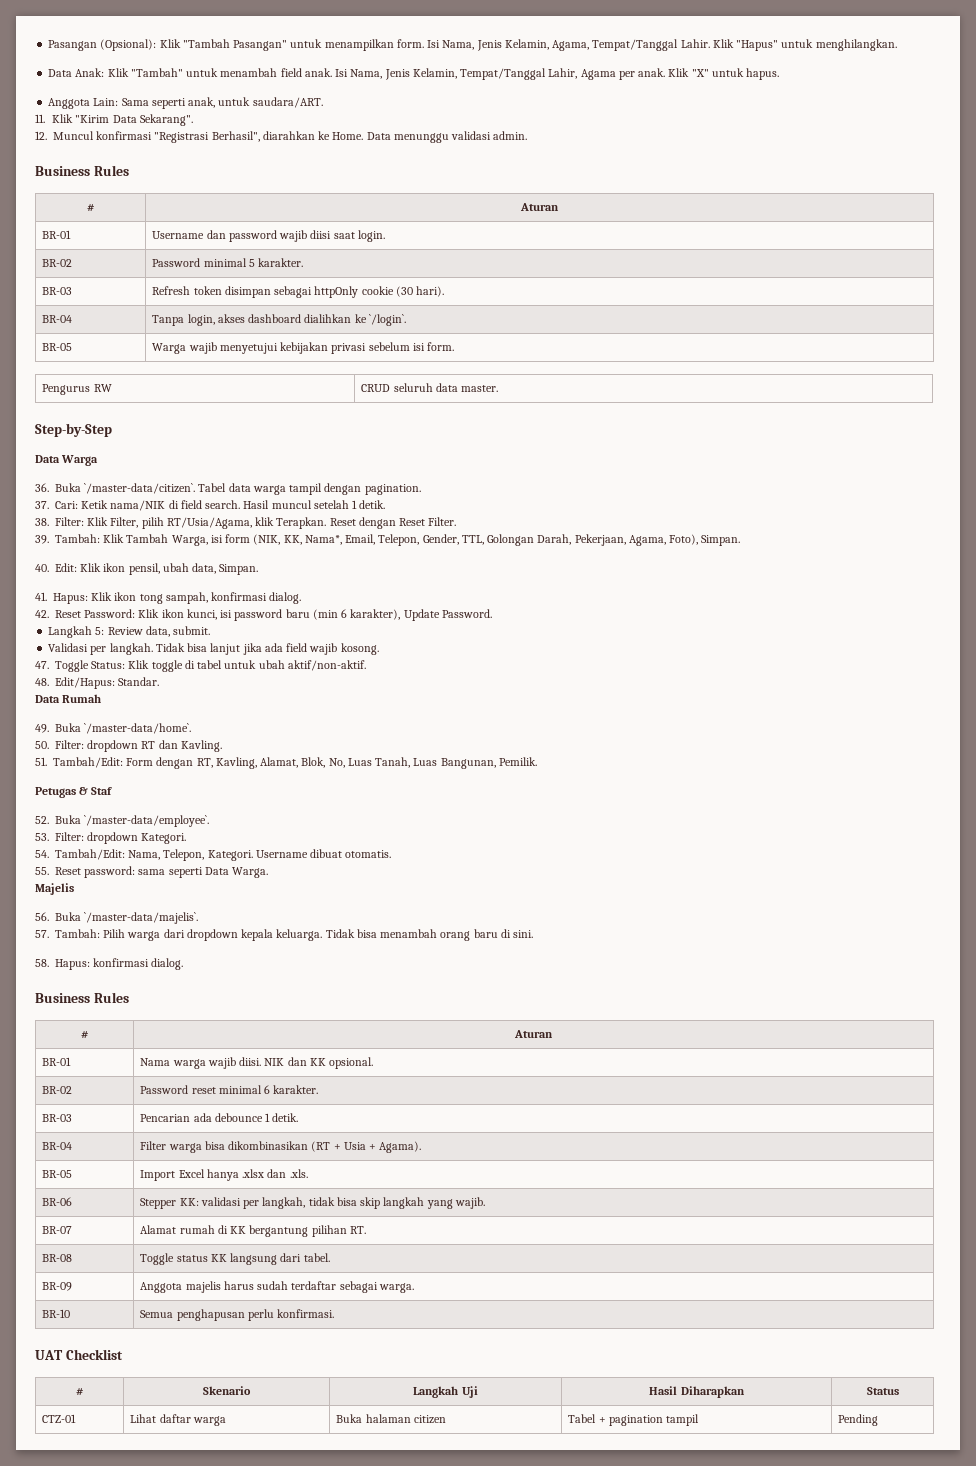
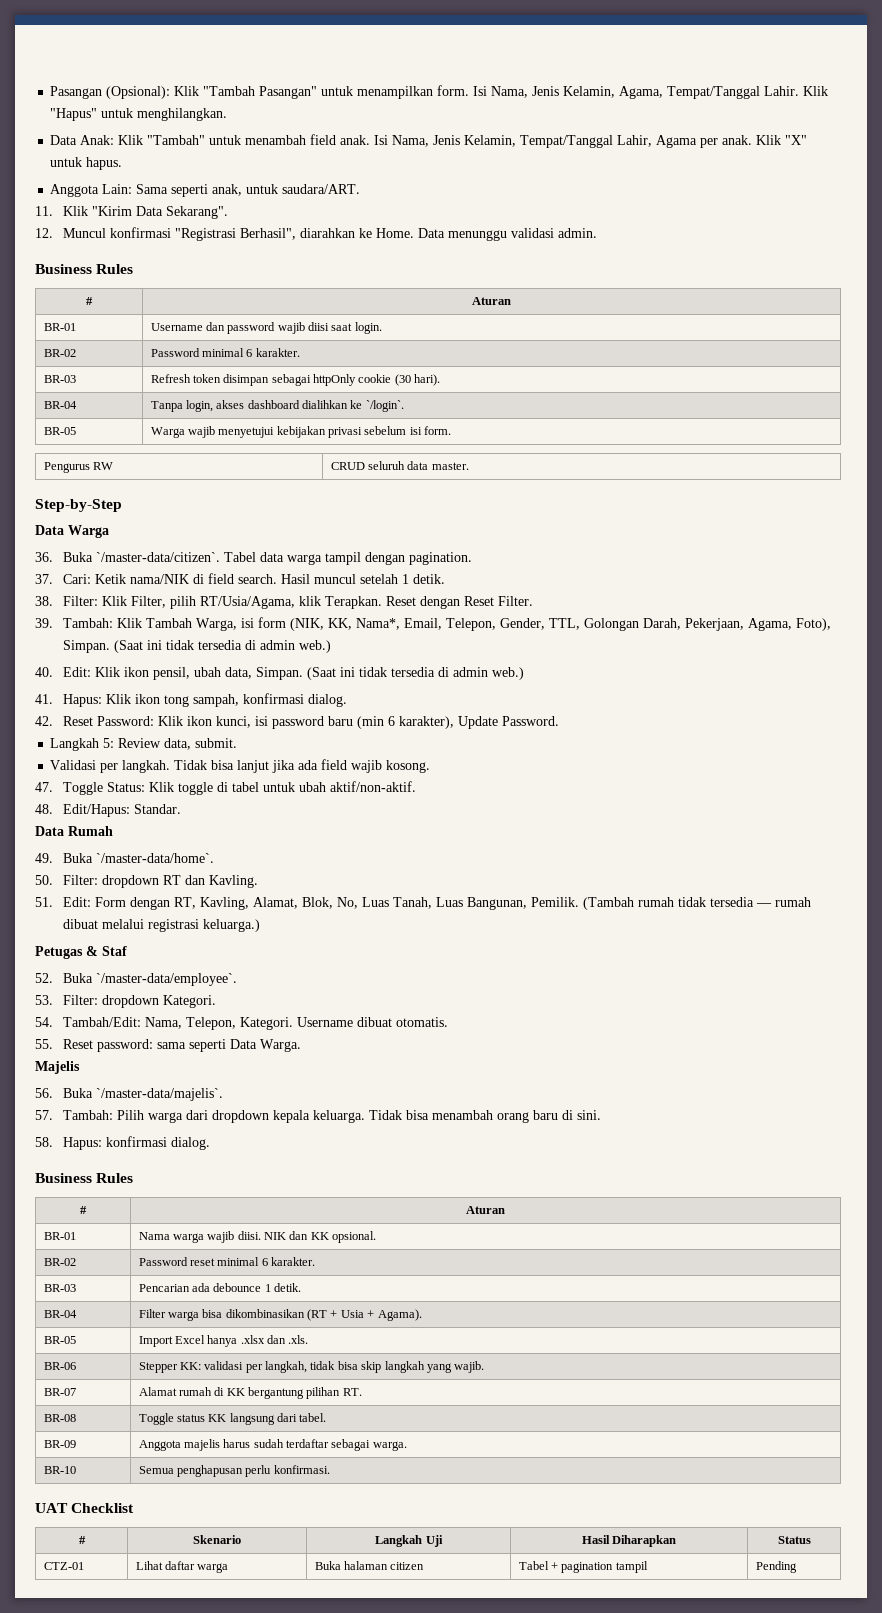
- BR-02 | Password minimal 5 karakter.
+ BR-02 | Password minimal 6 karakter.
- 39. Tambah: Klik Tambah Warga, isi form (NIK, KK, Nama*, Email, Telepon, Gender, TTL, Golongan Darah, Pekerjaan, Agama, Foto), Simpan.
+ 39. Tambah: Klik Tambah Warga, isi form (NIK, KK, Nama*, Email, Telepon, Gender, TTL, Golongan Darah, Pekerjaan, Agama, Foto), Simpan. (Saat ini tidak tersedia di admin web.)
- 40. Edit: Klik ikon pensil, ubah data, Simpan.
+ 40. Edit: Klik ikon pensil, ubah data, Simpan. (Saat ini tidak tersedia di admin web.)
- 51. Tambah/Edit: Form dengan RT, Kavling, Alamat, Blok, No, Luas Tanah, Luas Bangunan, Pemilik.
+ 51. Edit: Form dengan RT, Kavling, Alamat, Blok, No, Luas Tanah, Luas Bangunan, Pemilik. (Tambah rumah tidak tersedia — rumah dibuat melalui registrasi keluarga.)

